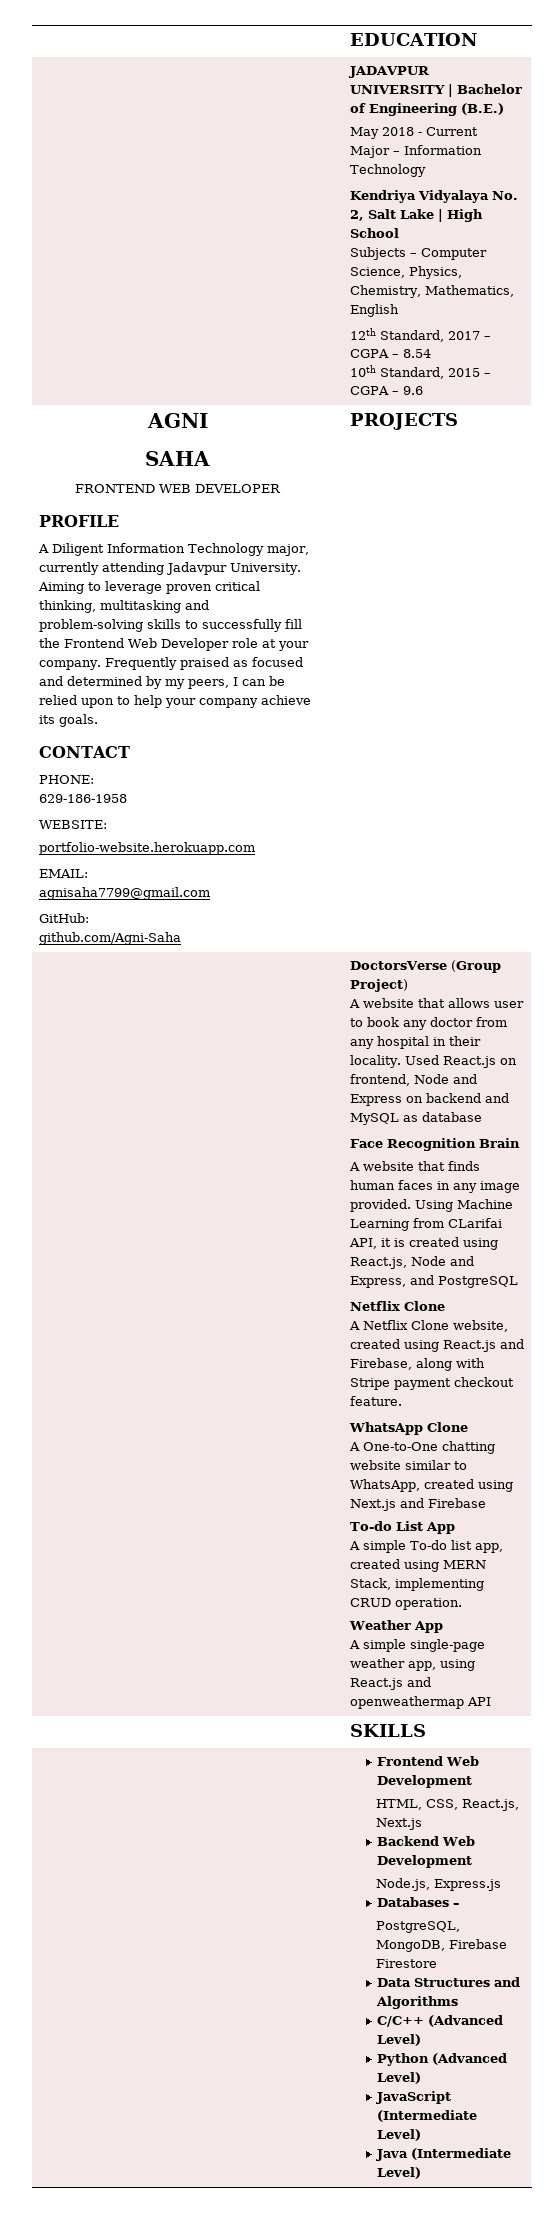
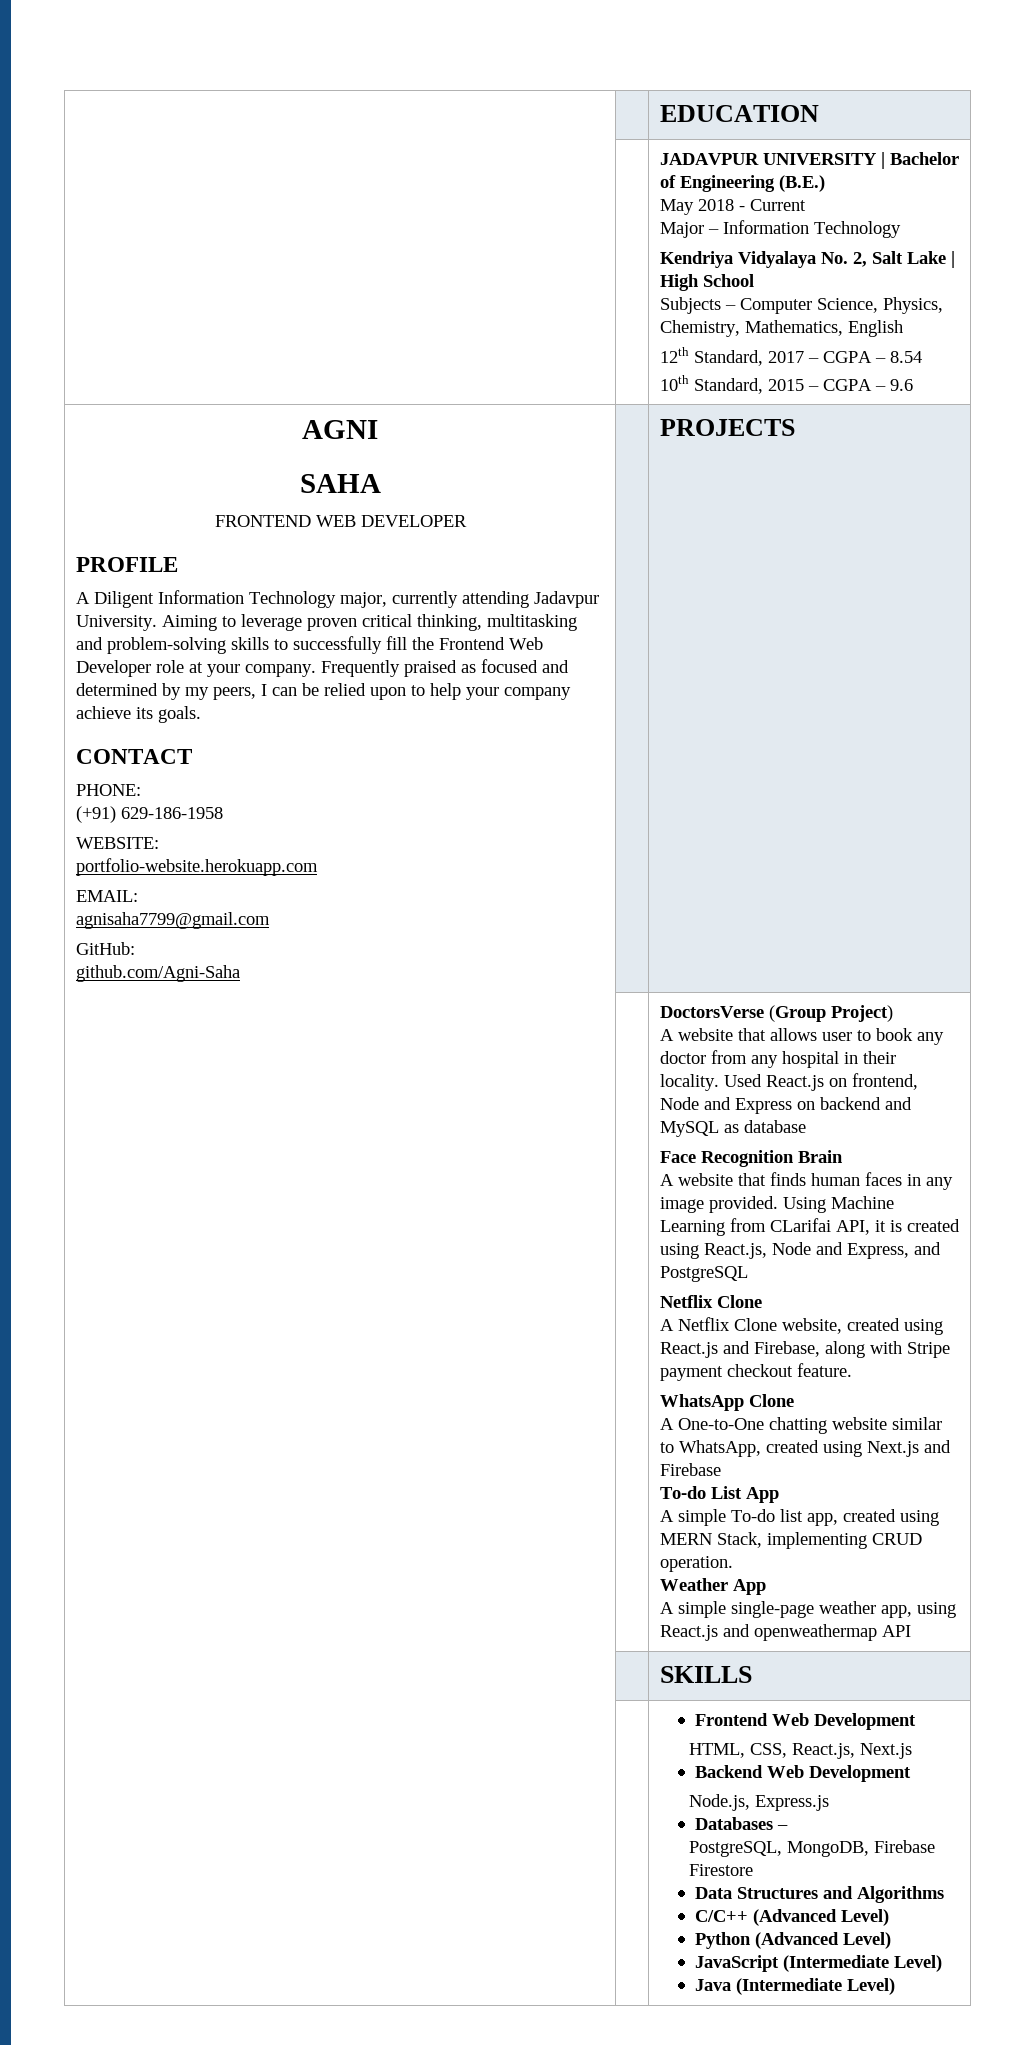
- 629-186-1958
+ (+91) 629-186-1958

